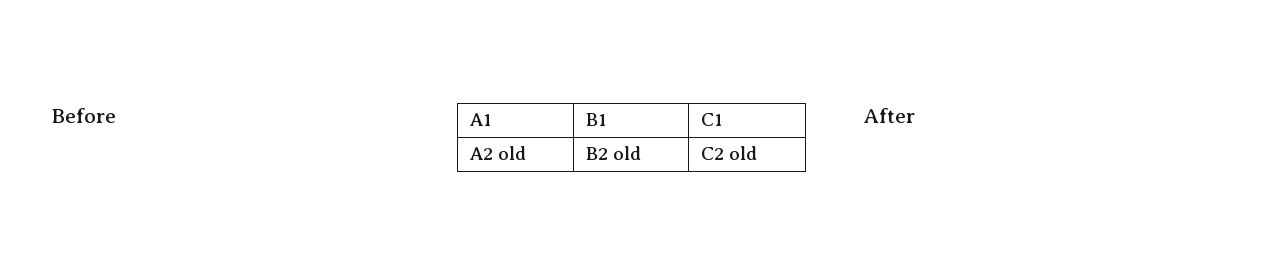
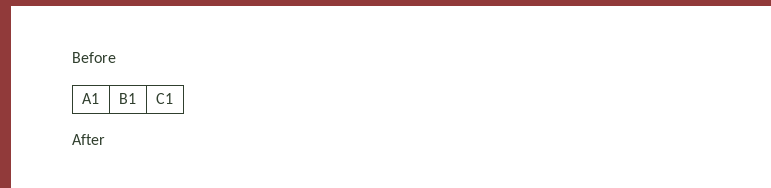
- A2 old | B2 old | C2 old

